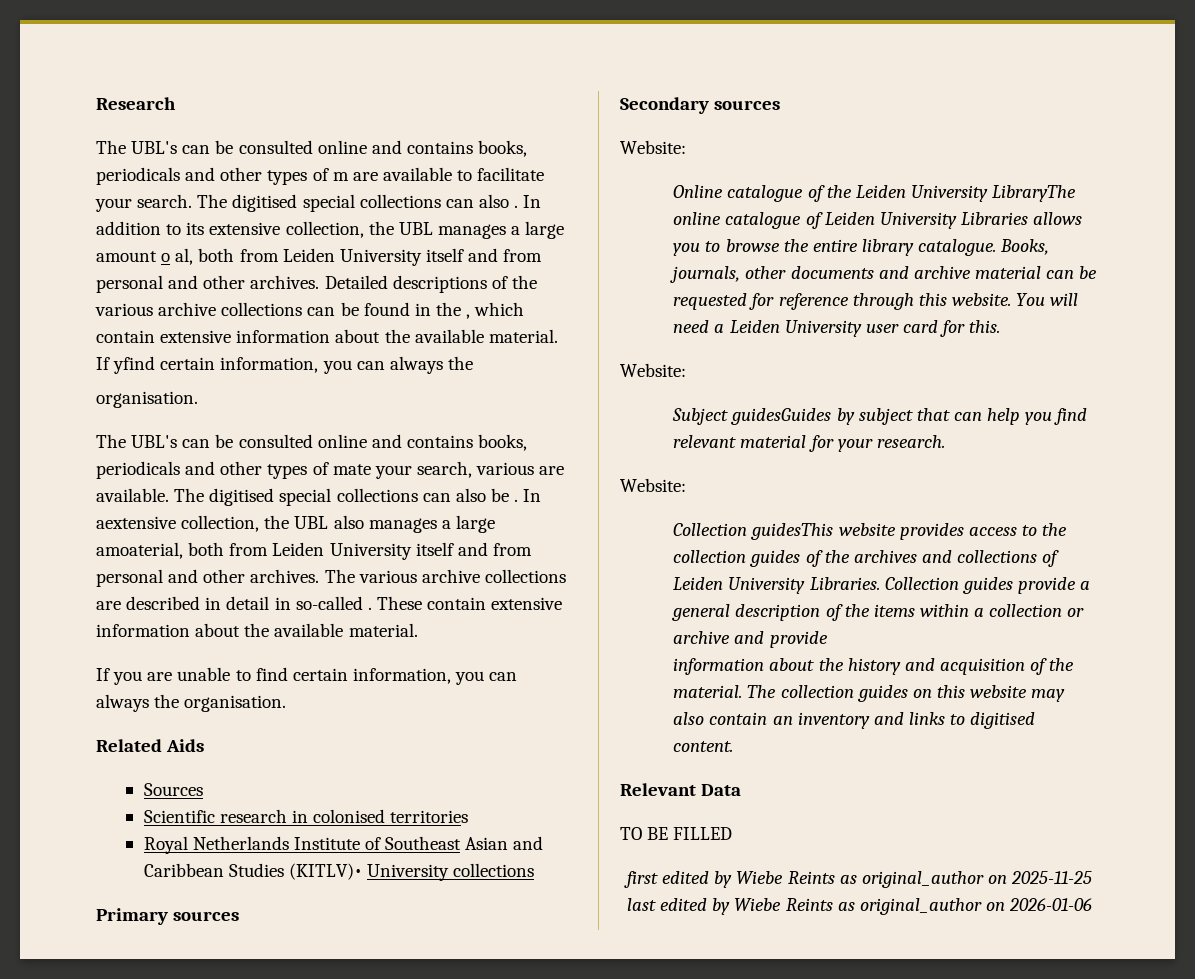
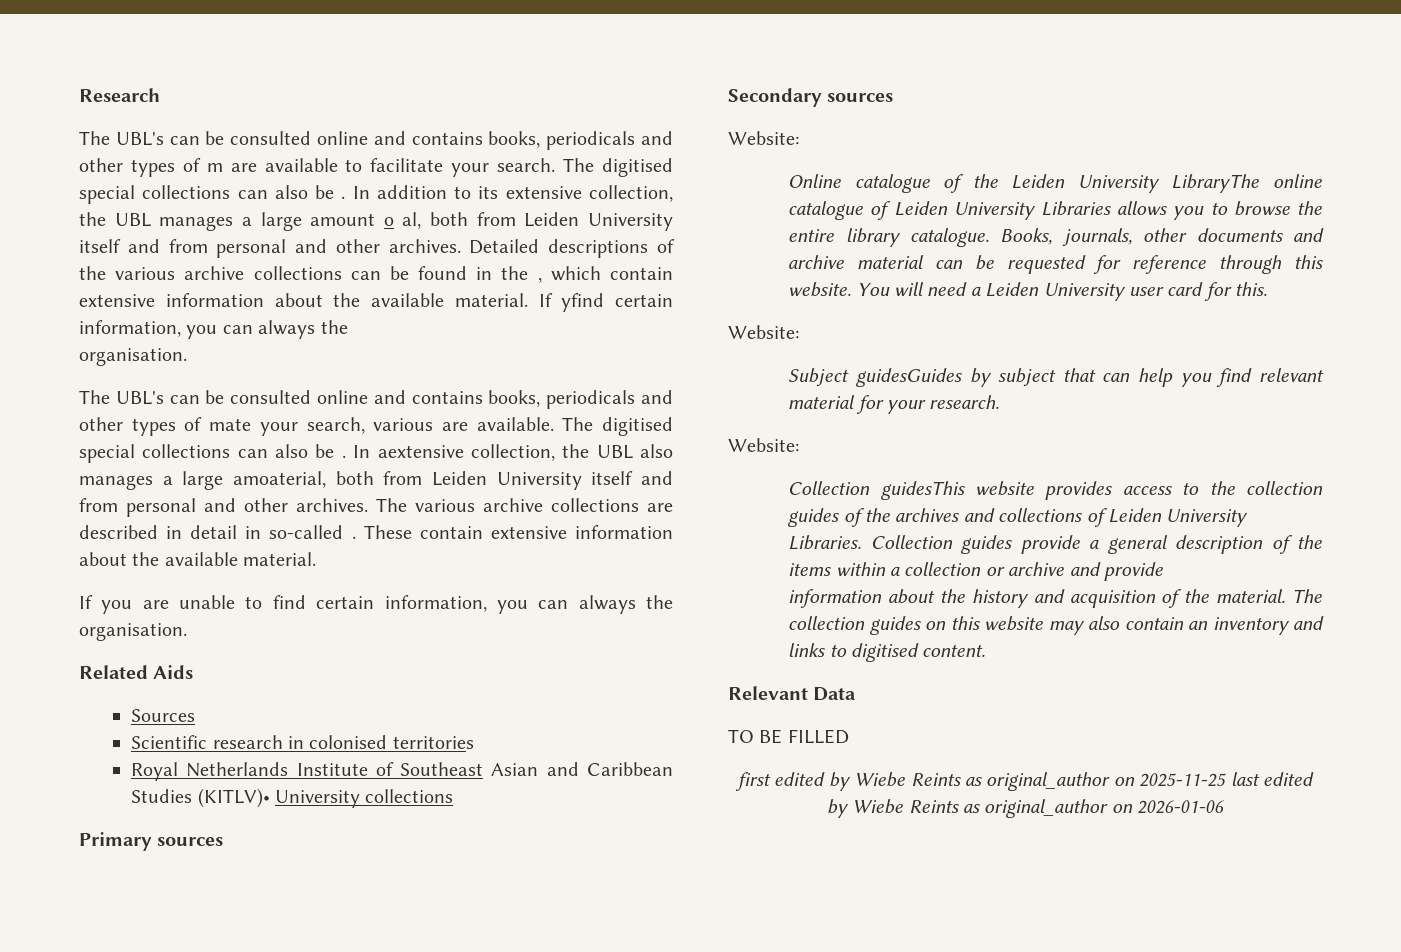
- The UBL's can be consulted online and contains books, periodicals and other types of m are available to facilitate your search. The digitised special collections can also .
+ The UBL's can be consulted online and contains books, periodicals and other types of m are available to facilitate your search. The digitised special collections can also be .

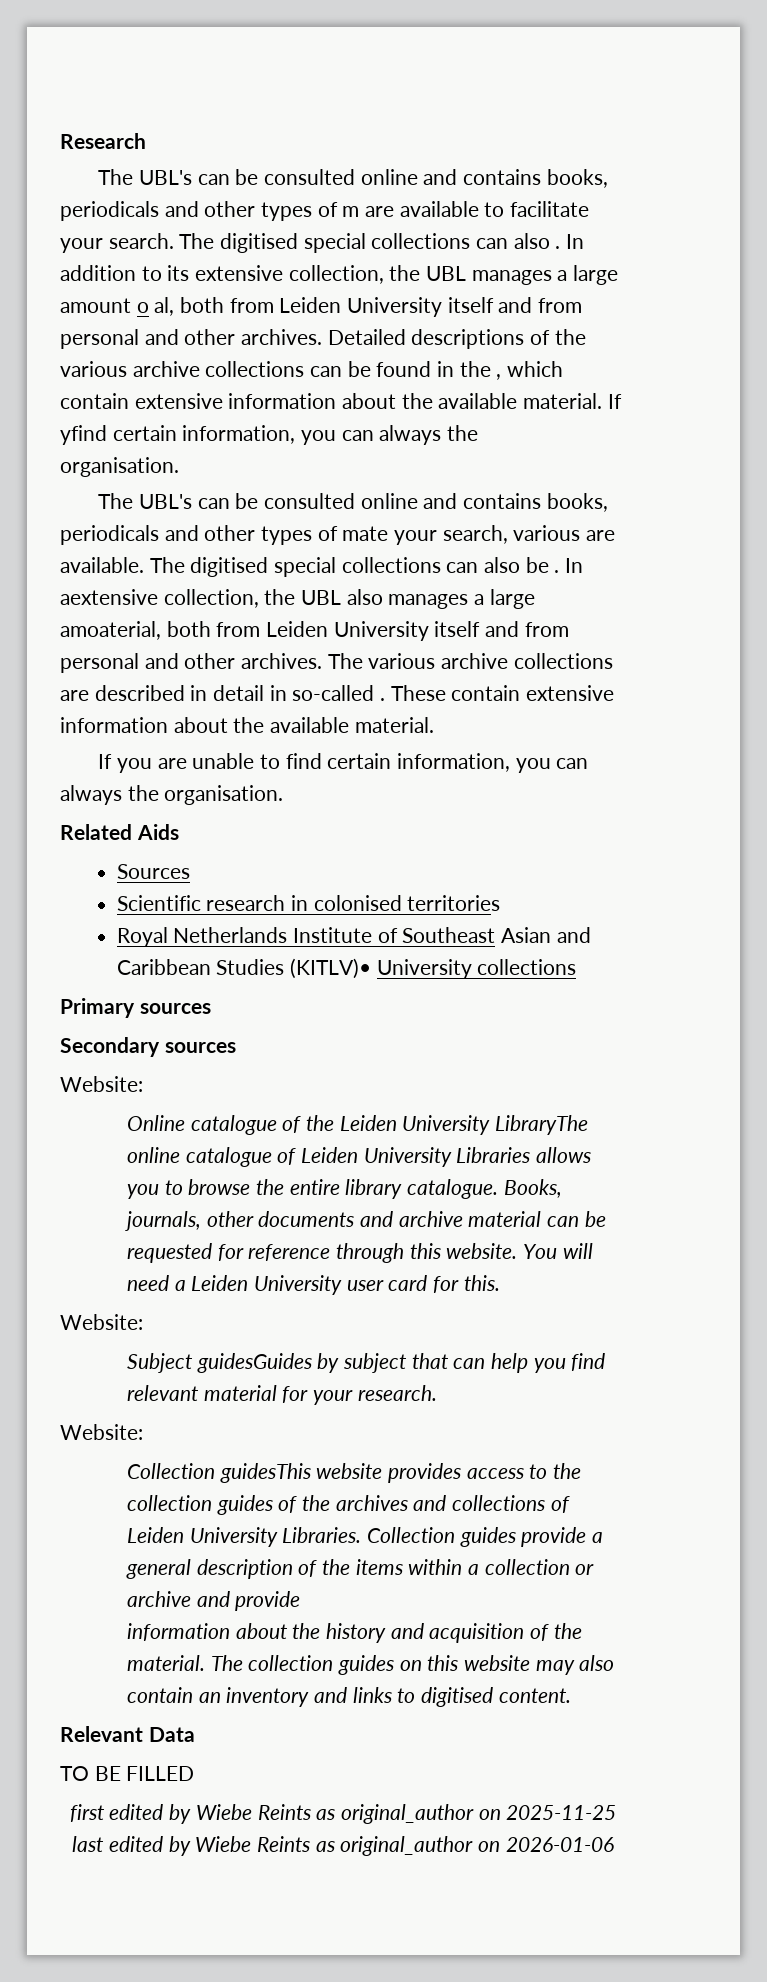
- The UBL's can be consulted online and contains books, periodicals and other types of m are available to facilitate your search. The digitised special collections can also be .
+ The UBL's can be consulted online and contains books, periodicals and other types of m are available to facilitate your search. The digitised special collections can also .

